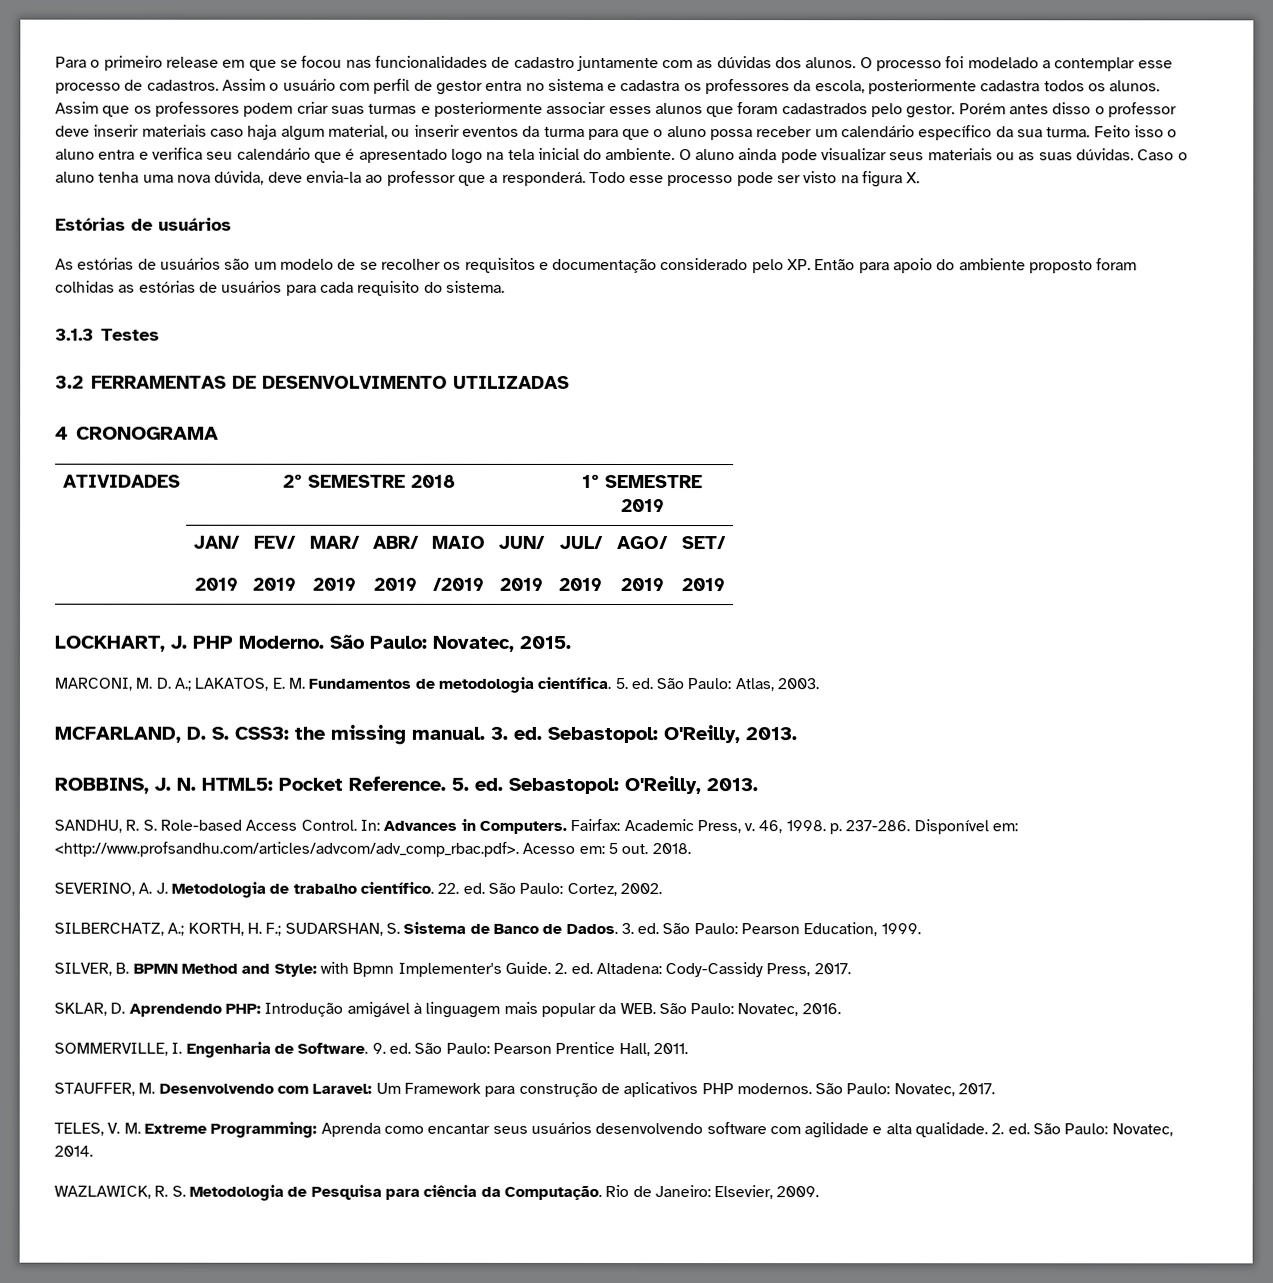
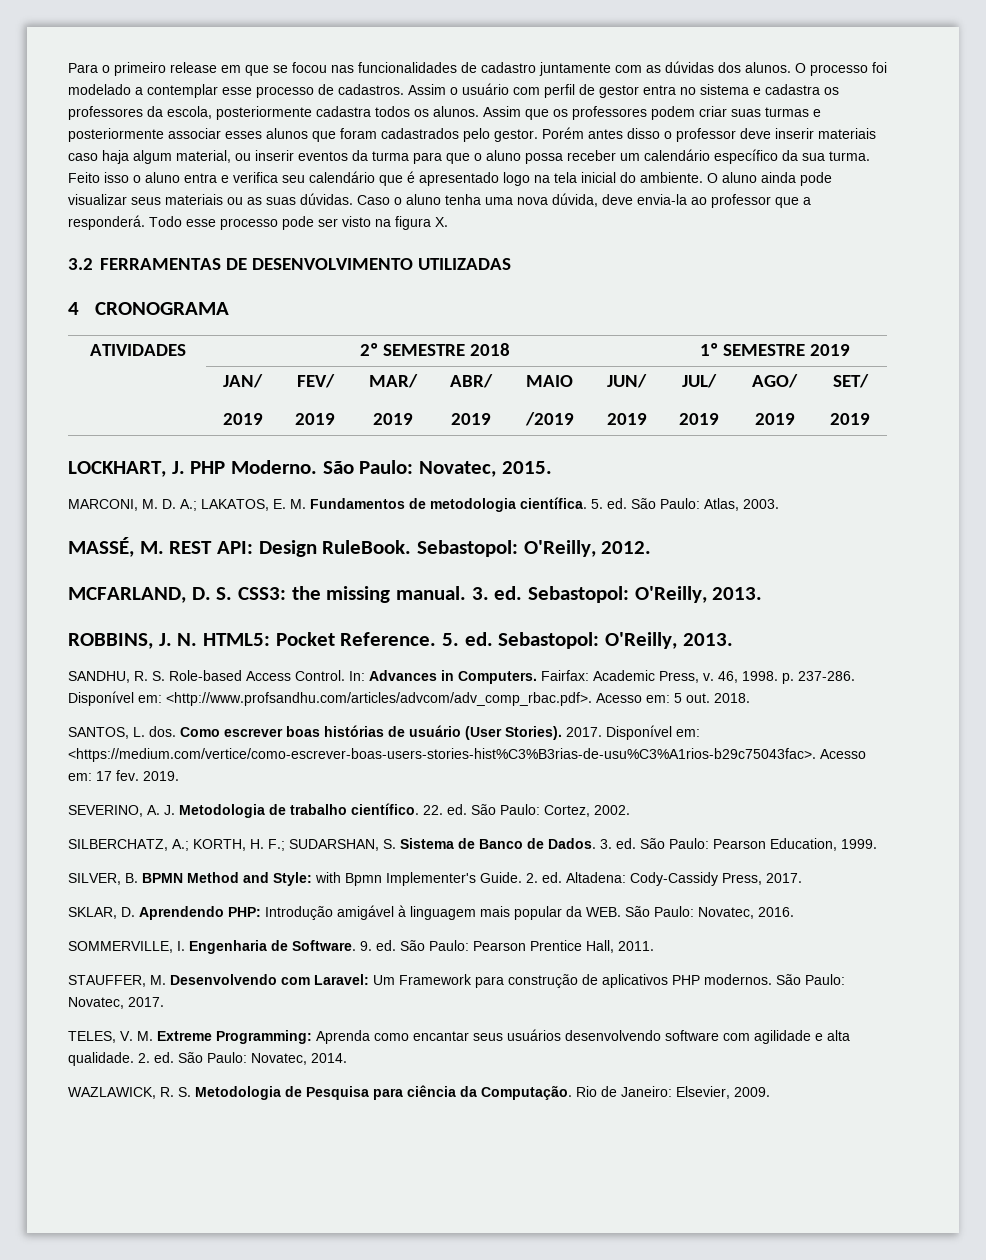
- Estórias de usuários
- As estórias de usuários são um modelo de se recolher os requisitos e documentação considerado pelo XP. Então para apoio do ambiente proposto foram colhidas as estórias de usuários para cada requisito do sistema.
- 3.1.3 Testes
+ MASSÉ, M. REST API: Design RuleBook. Sebastopol: O'Reilly, 2012.
+ SANTOS, L. dos. Como escrever boas histórias de usuário (User Stories). 2017. Disponível em: <https://medium.com/vertice/como-escrever-boas-users-stories-hist%C3%B3rias-de-usu%C3%A1rios-b29c75043fac>. Acesso em: 17 fev. 2019.

